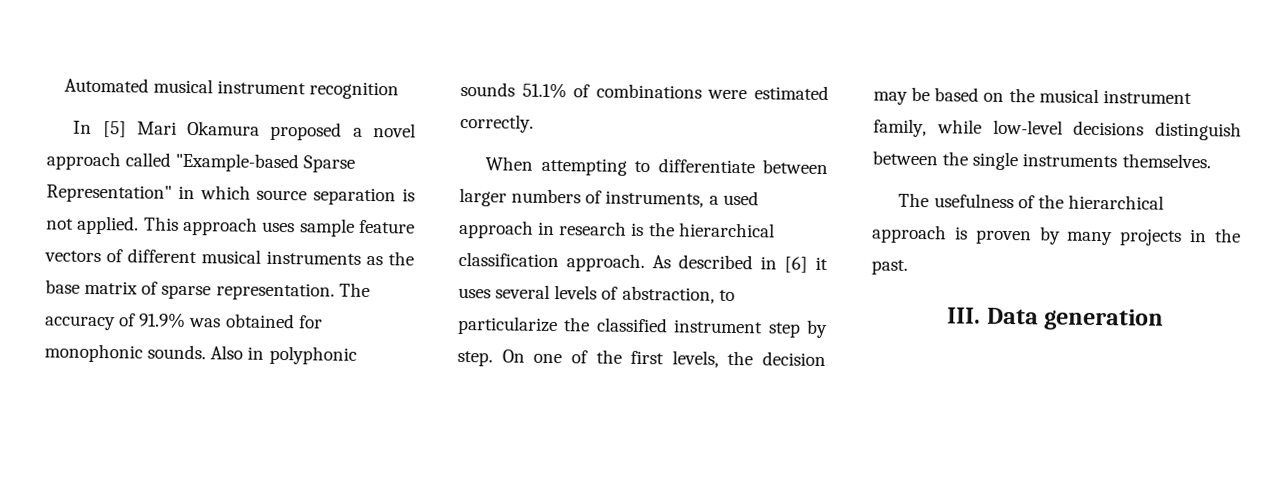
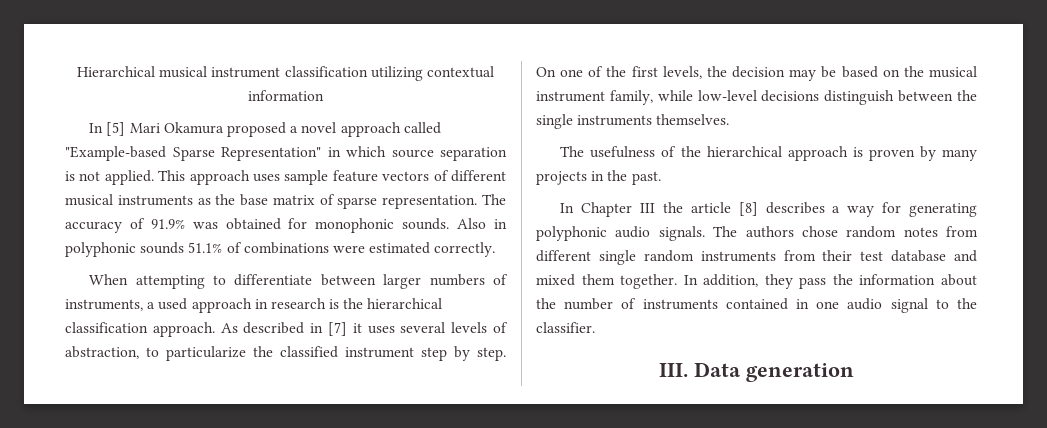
- Automated musical instrument recognition
+ Hierarchical musical instrument classification utilizing contextual information
- As described in [6] it uses several levels of abstraction, to particularize the classified instrument step by step.
+ As described in [7] it uses several levels of abstraction, to particularize the classified instrument step by step.
+ In Chapter III the article [8] describes a way for generating polyphonic audio signals. The authors chose random notes from different single random instruments from their test database and mixed them together. In addition, they pass the information about the number of instruments contained in one audio signal to the classifier.

